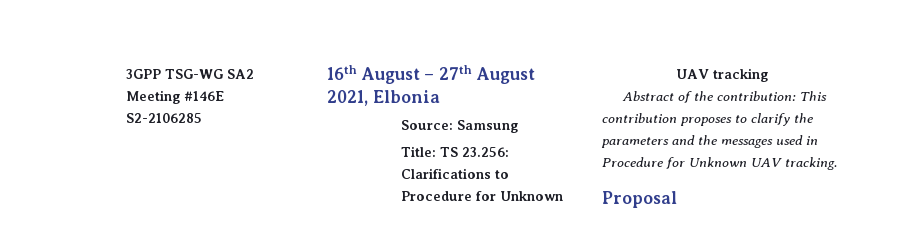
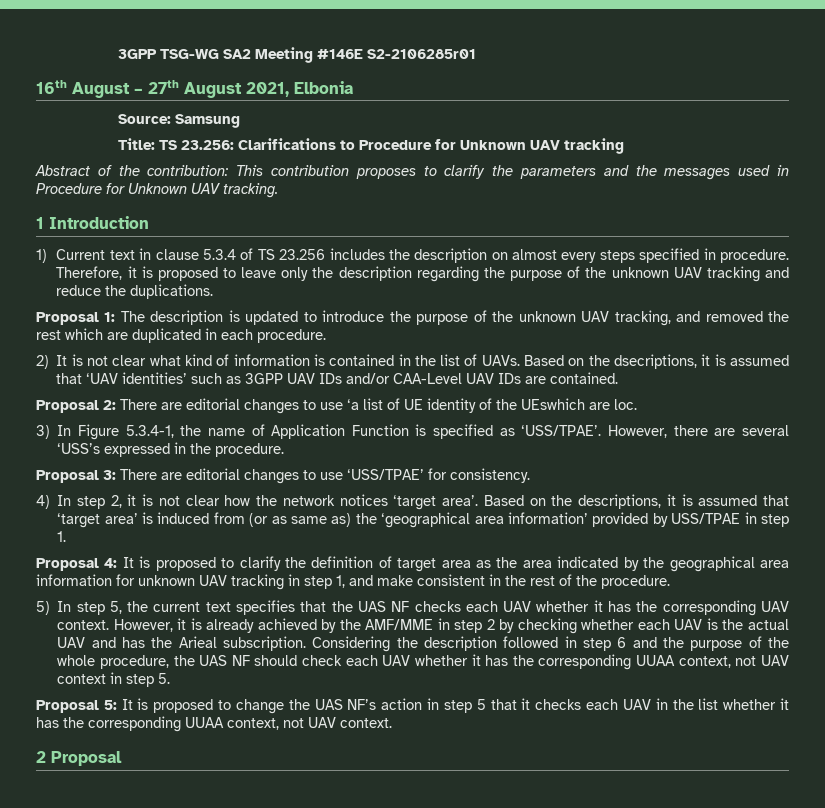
- 3GPP TSG-WG SA2 Meeting #146E S2-2106285
+ 3GPP TSG-WG SA2 Meeting #146E S2-2106285r01
- Proposal
+ 1 Introduction
+ 1) Current text in clause 5.3.4 of TS 23.256 includes the description on almost every steps specified in procedure. Therefore, it is proposed to leave only the description regarding the purpose of the unknown UAV tracking and reduce the duplications.
+ Proposal 1: The description is updated to introduce the purpose of the unknown UAV tracking, and removed the rest which are duplicated in each procedure.
+ 2) It is not clear what kind of information is contained in the list of UAVs. Based on the dsecriptions, it is assumed that ‘UAV identities’ such as 3GPP UAV IDs and/or CAA-Level UAV IDs are contained.
+ Proposal 2: There are editorial changes to use ‘a list of UE identity of the UEswhich are loc.
+ 3) In Figure 5.3.4-1, the name of Application Function is specified as ‘USS/TPAE’. However, there are several ‘USS’s expressed in the procedure.
+ Proposal 3: There are editorial changes to use ‘USS/TPAE’ for consistency.
+ 4) In step 2, it is not clear how the network notices ‘target area’. Based on the descriptions, it is assumed that ‘target area’ is induced from (or as same as) the ‘geographical area information’ provided by USS/TPAE in step 1.
+ Proposal 4: It is proposed to clarify the definition of target area as the area indicated by the geographical area information for unknown UAV tracking in step 1, and make consistent in the rest of the procedure.
+ 5) In step 5, the current text specifies that the UAS NF checks each UAV whether it has the corresponding UAV context. However, it is already achieved by the AMF/MME in step 2 by checking whether each UAV is the actual UAV and has the Arieal subscription. Considering the description followed in step 6 and the purpose of the whole procedure, the UAS NF should check each UAV whether it has the corresponding UUAA context, not UAV context in step 5.
+ Proposal 5: It is proposed to change the UAS NF’s action in step 5 that it checks each UAV in the list whether it has the corresponding UUAA context, not UAV context.
+ 2 Proposal

